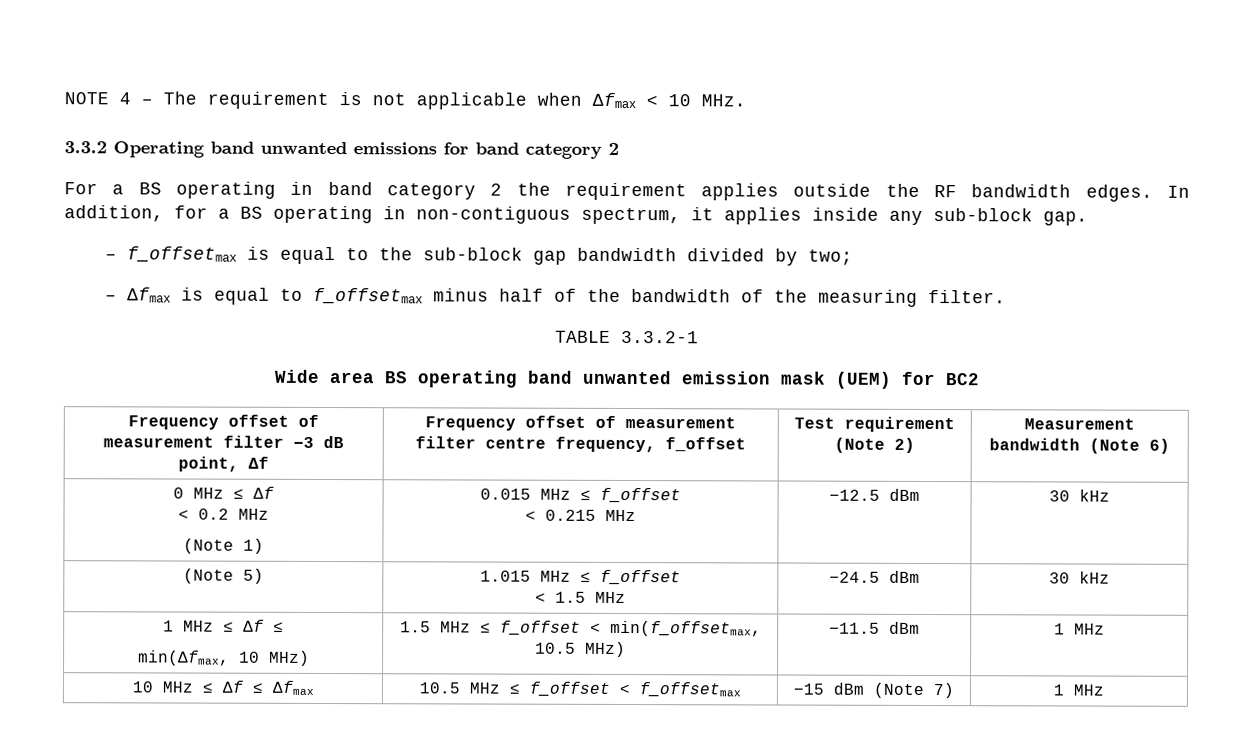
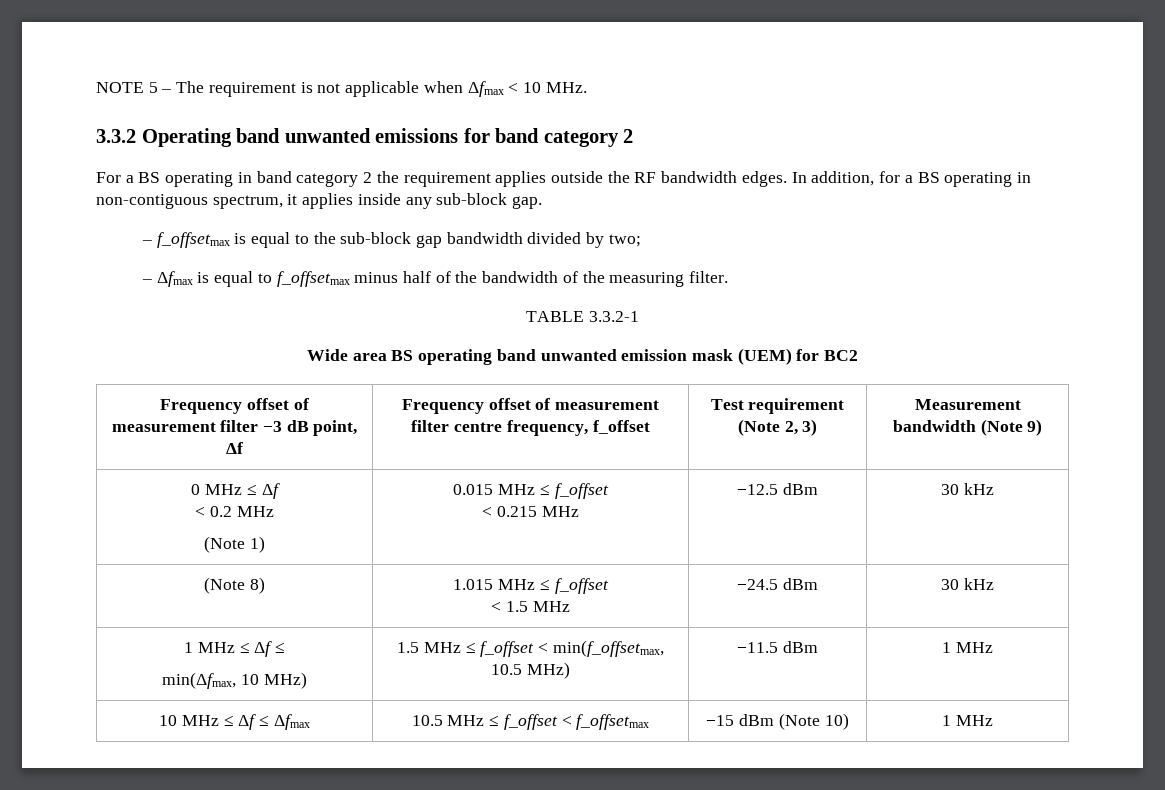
- NOTE 4 – The requirement is not applicable when Δfmax < 10 MHz.
+ NOTE 5 – The requirement is not applicable when Δfmax < 10 MHz.
- Frequency offset of measurement filter −3 dB point, Δf | Frequency offset of measurement filter centre frequency, f_offset | Test requirement (Note 2) | Measurement bandwidth (Note 6)
+ Frequency offset of measurement filter −3 dB point, Δf | Frequency offset of measurement filter centre frequency, f_offset | Test requirement (Note 2, 3) | Measurement bandwidth (Note 9)
- (Note 5) | 1.015 MHz ≤ f_offset
+ (Note 8) | 1.015 MHz ≤ f_offset
- 10 MHz ≤ Δf ≤ Δfmax | 10.5 MHz ≤ f_offset < f_offsetmax | −15 dBm (Note 7) | 1 MHz
+ 10 MHz ≤ Δf ≤ Δfmax | 10.5 MHz ≤ f_offset < f_offsetmax | −15 dBm (Note 10) | 1 MHz

